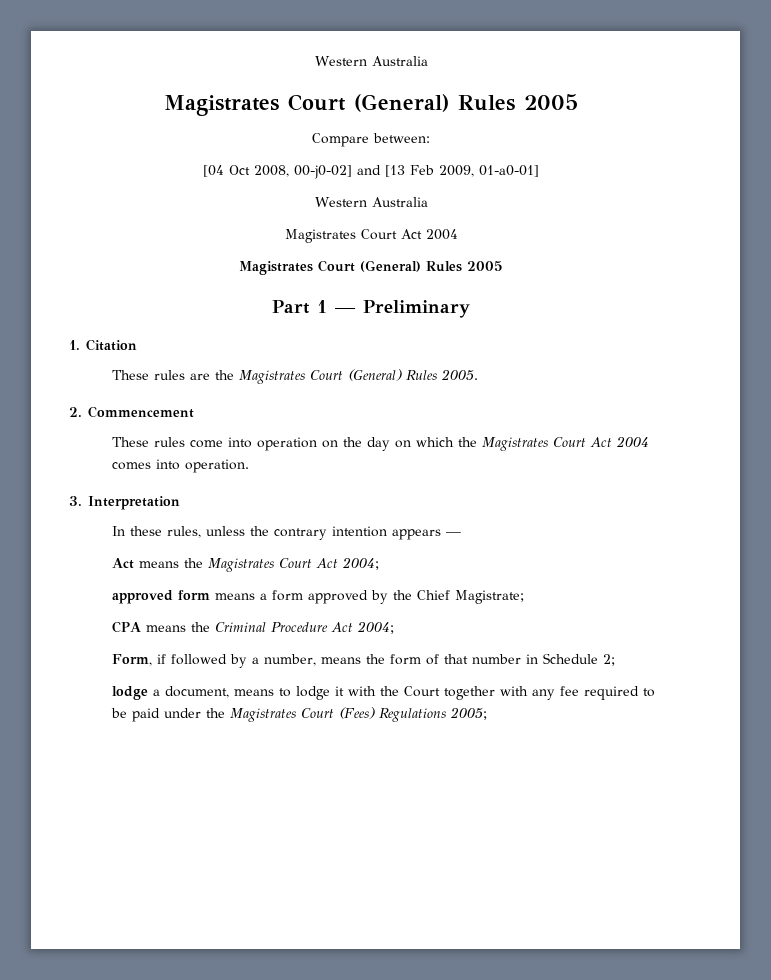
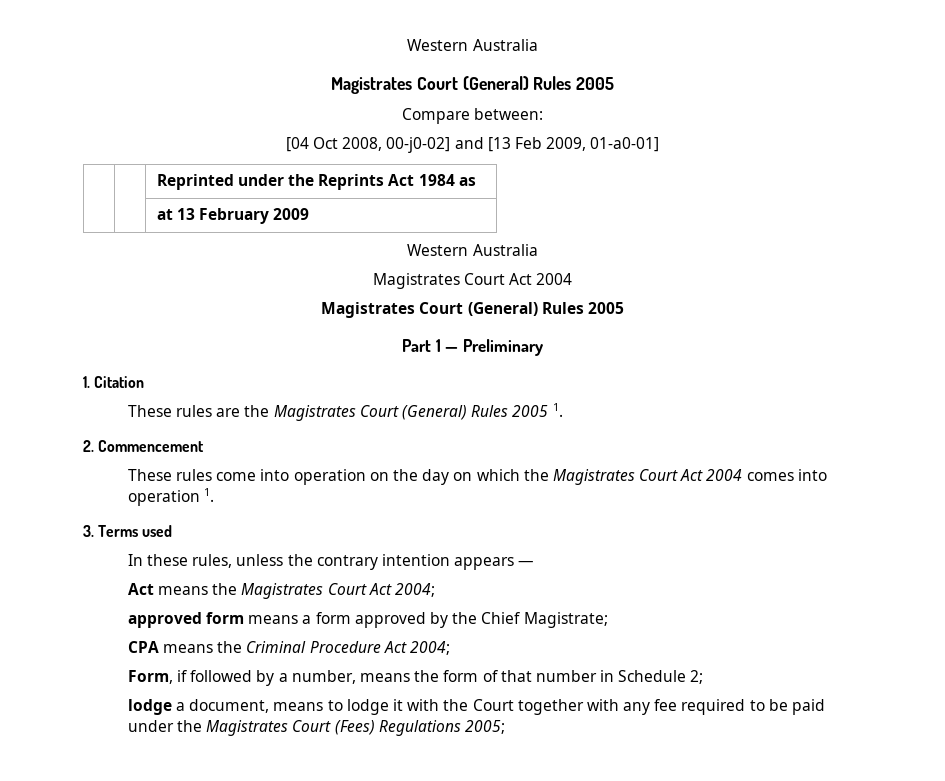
+ | | Reprinted under the Reprints Act 1984 as
+ | | at 13 February 2009
- These rules are the Magistrates Court (General) Rules 2005.
+ These rules are the Magistrates Court (General) Rules 2005 1.
- These rules come into operation on the day on which the Magistrates Court Act 2004 comes into operation.
+ These rules come into operation on the day on which the Magistrates Court Act 2004 comes into operation 1.
- 3. Interpretation
+ 3. Terms used

